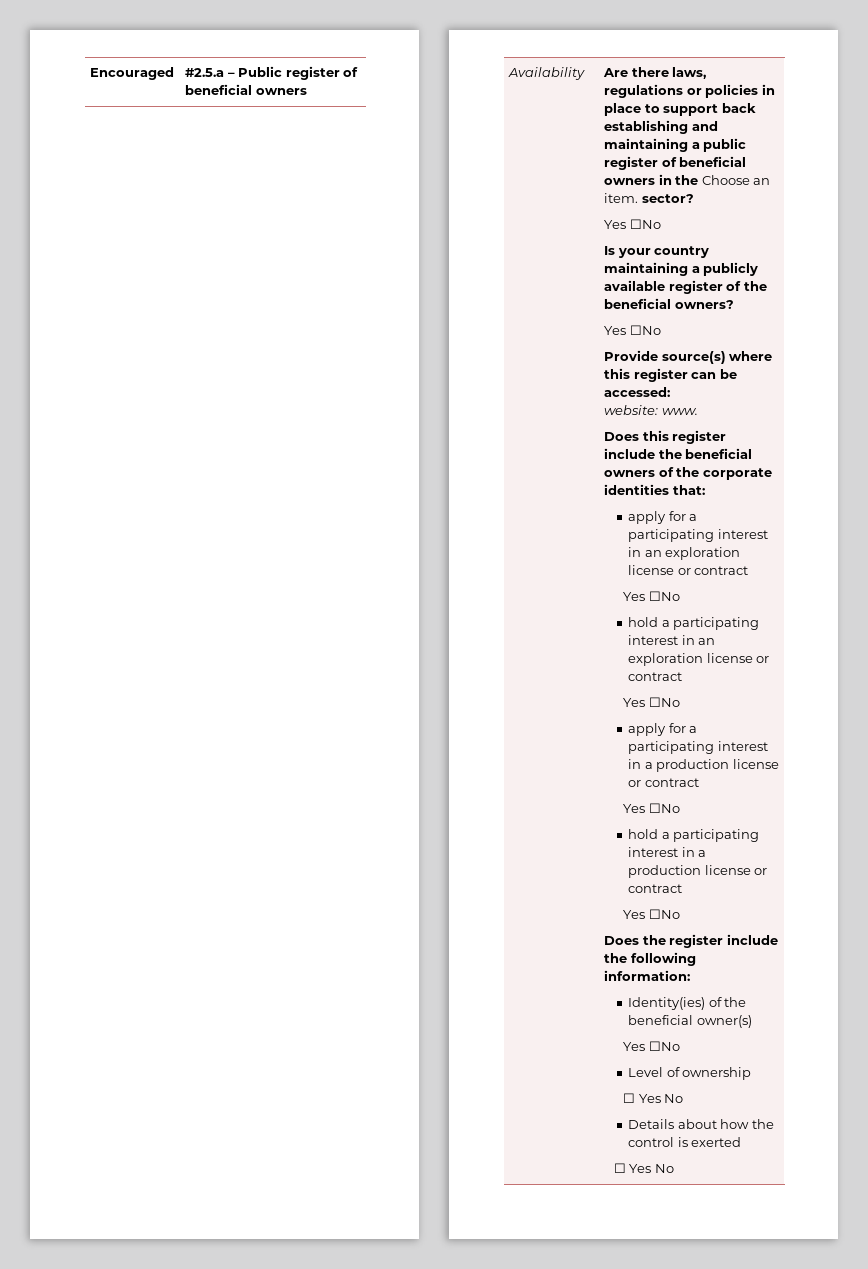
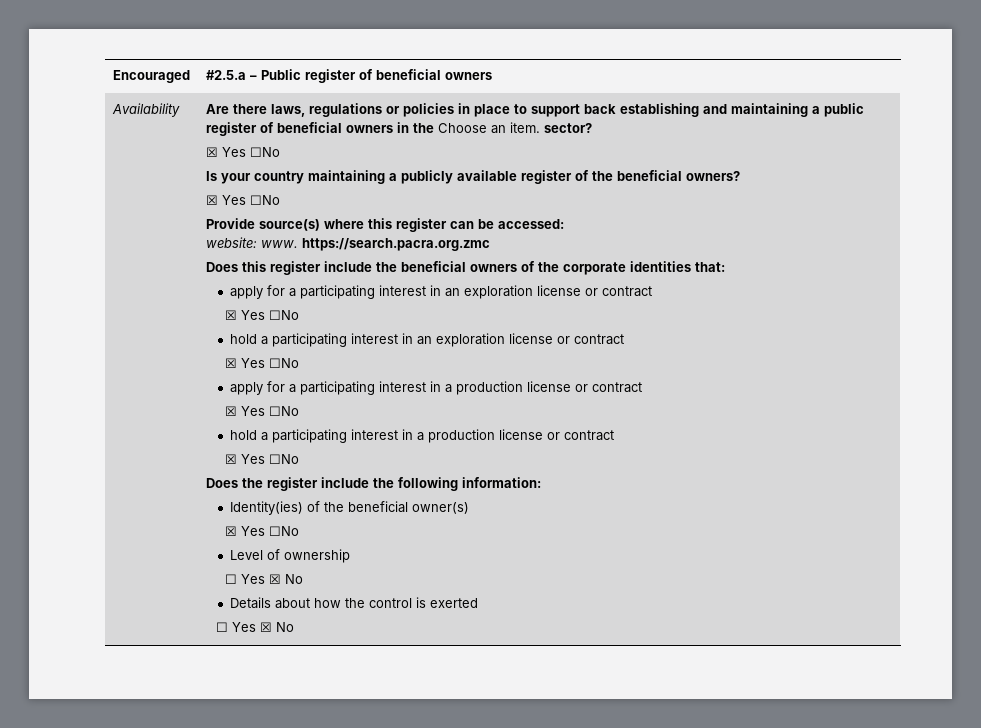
  Are there laws, regulations or policies in place to support back establishing and maintaining a public register of beneficial owners in the Choose an item. sector?
- Yes ☐No
+ ☒ Yes ☐No
  Is your country maintaining a publicly available register of the beneficial owners?
- Yes ☐No
+ ☒ Yes ☐No
- website: www.
+ website: www. https://search.pacra.org.zmc
  apply for a participating interest in an exploration license or contract
- Yes ☐No
+ ☒ Yes ☐No
  hold a participating interest in an exploration license or contract
- Yes ☐No
+ ☒ Yes ☐No
  apply for a participating interest in a production license or contract
- Yes ☐No
+ ☒ Yes ☐No
  hold a participating interest in a production license or contract
- Yes ☐No
+ ☒ Yes ☐No
  Identity(ies) of the beneficial owner(s)
- Yes ☐No
+ ☒ Yes ☐No
  Level of ownership
- ☐ Yes No
+ ☐ Yes ☒ No
  Details about how the control is exerted
- ☐ Yes No
+ ☐ Yes ☒ No

